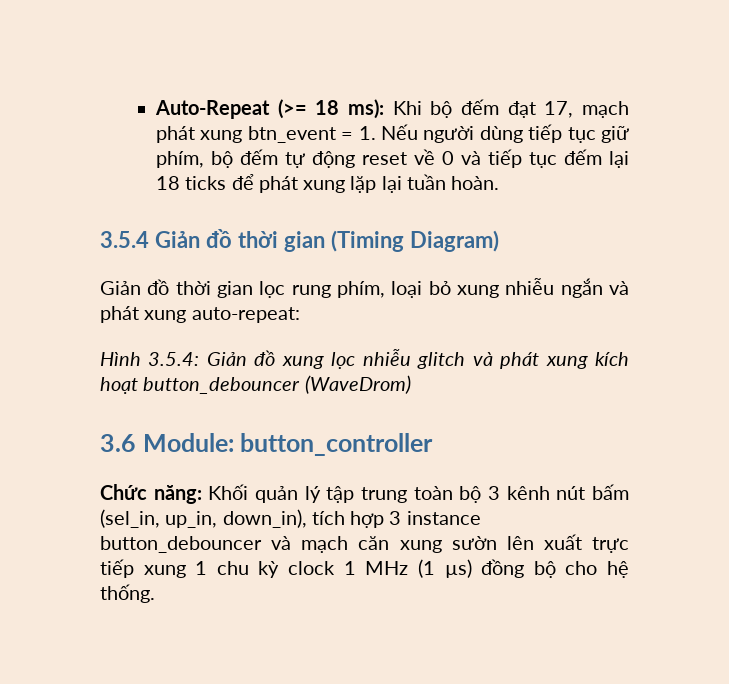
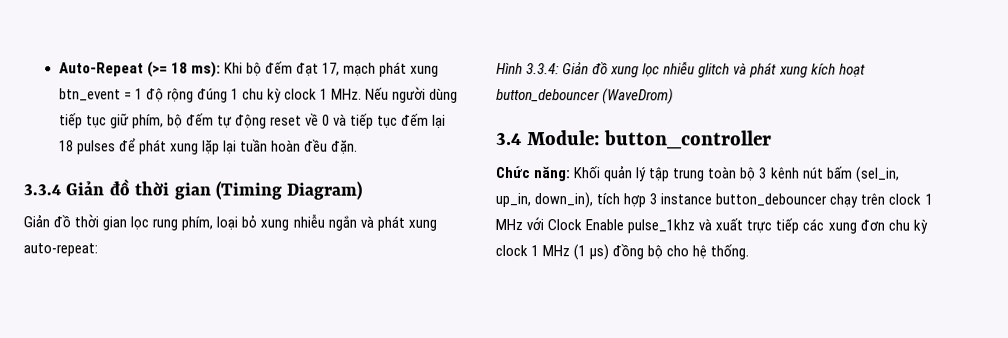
- Auto-Repeat (>= 18 ms): Khi bộ đếm đạt 17, mạch phát xung btn_event = 1. Nếu người dùng tiếp tục giữ phím, bộ đếm tự động reset về 0 và tiếp tục đếm lại 18 ticks để phát xung lặp lại tuần hoàn.
- 3.5.4 Giản đồ thời gian (Timing Diagram)
+ Auto-Repeat (>= 18 ms): Khi bộ đếm đạt 17, mạch phát xung btn_event = 1 độ rộng đúng 1 chu kỳ clock 1 MHz. Nếu người dùng tiếp tục giữ phím, bộ đếm tự động reset về 0 và tiếp tục đếm lại 18 pulses để phát xung lặp lại tuần hoàn đều đặn.
+ 3.3.4 Giản đồ thời gian (Timing Diagram)
- Hình 3.5.4: Giản đồ xung lọc nhiễu glitch và phát xung kích hoạt button_debouncer (WaveDrom)
+ Hình 3.3.4: Giản đồ xung lọc nhiễu glitch và phát xung kích hoạt button_debouncer (WaveDrom)
- 3.6 Module: button_controller
+ 3.4 Module: button_controller
- Chức năng: Khối quản lý tập trung toàn bộ 3 kênh nút bấm (sel_in, up_in, down_in), tích hợp 3 instance button_debouncer và mạch căn xung sườn lên xuất trực tiếp xung 1 chu kỳ clock 1 MHz (1 µs) đồng bộ cho hệ thống.
+ Chức năng: Khối quản lý tập trung toàn bộ 3 kênh nút bấm (sel_in, up_in, down_in), tích hợp 3 instance button_debouncer chạy trên clock 1 MHz với Clock Enable pulse_1khz và xuất trực tiếp các xung đơn chu kỳ clock 1 MHz (1 µs) đồng bộ cho hệ thống.

